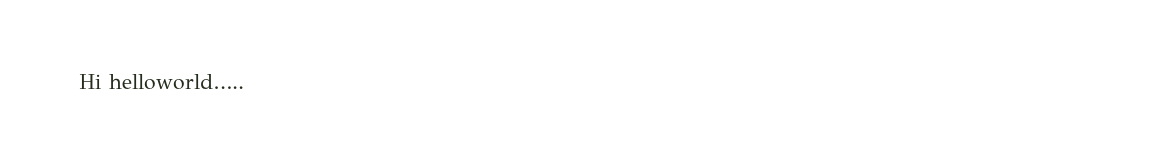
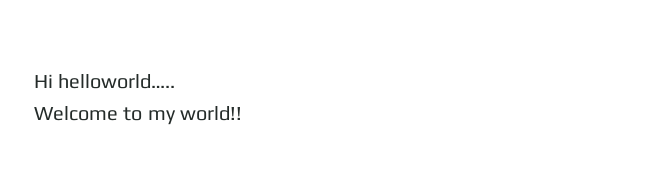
+ Welcome to my world!!

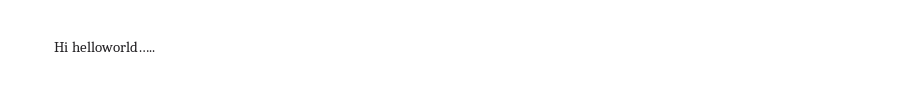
- Welcome to my world!!

